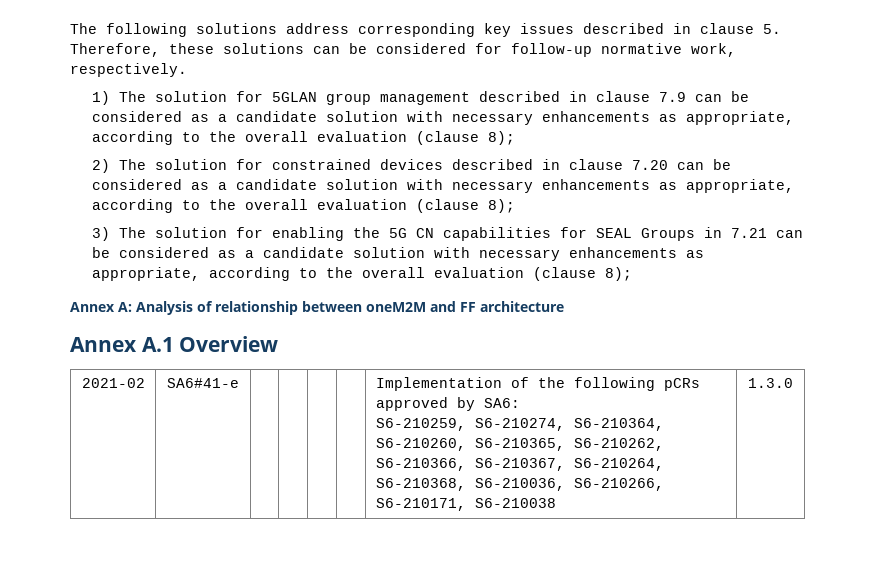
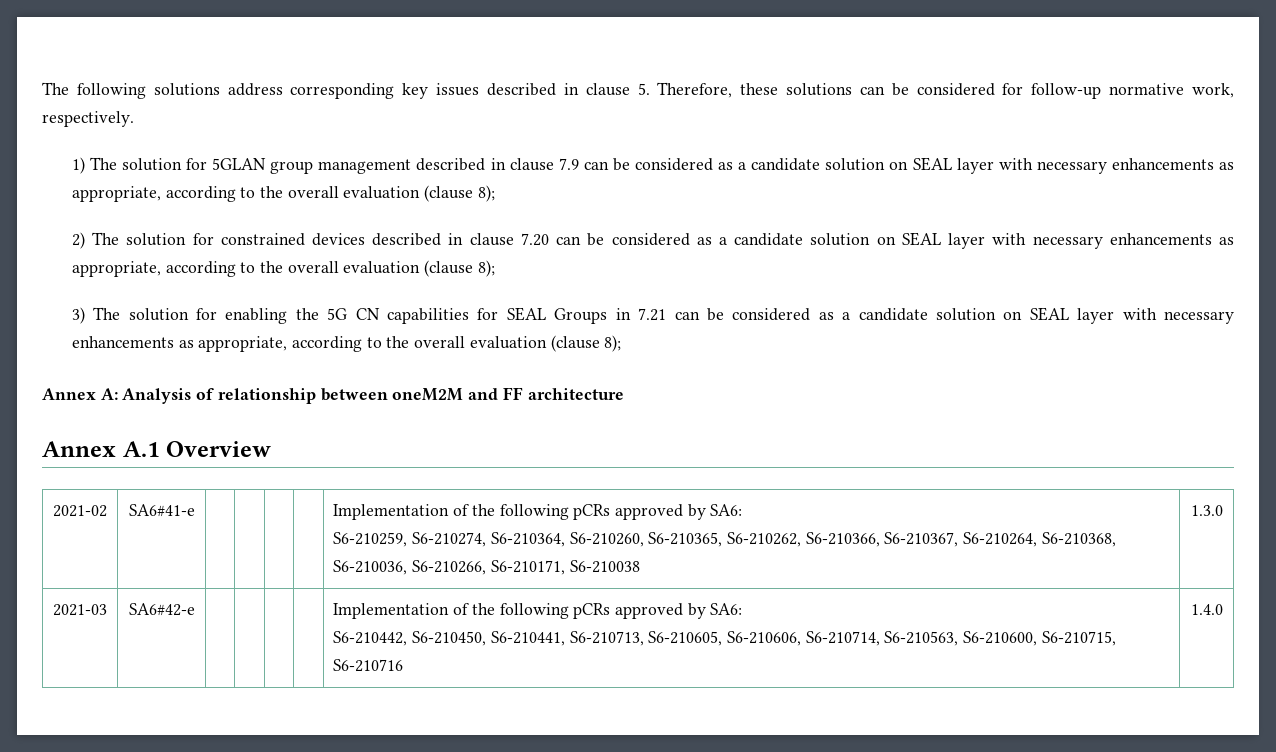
- 1) The solution for 5GLAN group management described in clause 7.9 can be considered as a candidate solution with necessary enhancements as appropriate, according to the overall evaluation (clause 8);
+ 1) The solution for 5GLAN group management described in clause 7.9 can be considered as a candidate solution on SEAL layer with necessary enhancements as appropriate, according to the overall evaluation (clause 8);
- 2) The solution for constrained devices described in clause 7.20 can be considered as a candidate solution with necessary enhancements as appropriate, according to the overall evaluation (clause 8);
+ 2) The solution for constrained devices described in clause 7.20 can be considered as a candidate solution on SEAL layer with necessary enhancements as appropriate, according to the overall evaluation (clause 8);
- 3) The solution for enabling the 5G CN capabilities for SEAL Groups in 7.21 can be considered as a candidate solution with necessary enhancements as appropriate, according to the overall evaluation (clause 8);
+ 3) The solution for enabling the 5G CN capabilities for SEAL Groups in 7.21 can be considered as a candidate solution on SEAL layer with necessary enhancements as appropriate, according to the overall evaluation (clause 8);
+ 2021-03 | SA6#42-e | | | | | Implementation of the following pCRs approved by SA6:
+ S6-210442, S6-210450, S6-210441, S6-210713, S6-210605, S6-210606, S6-210714, S6-210563, S6-210600, S6-210715, S6-210716 | 1.4.0

